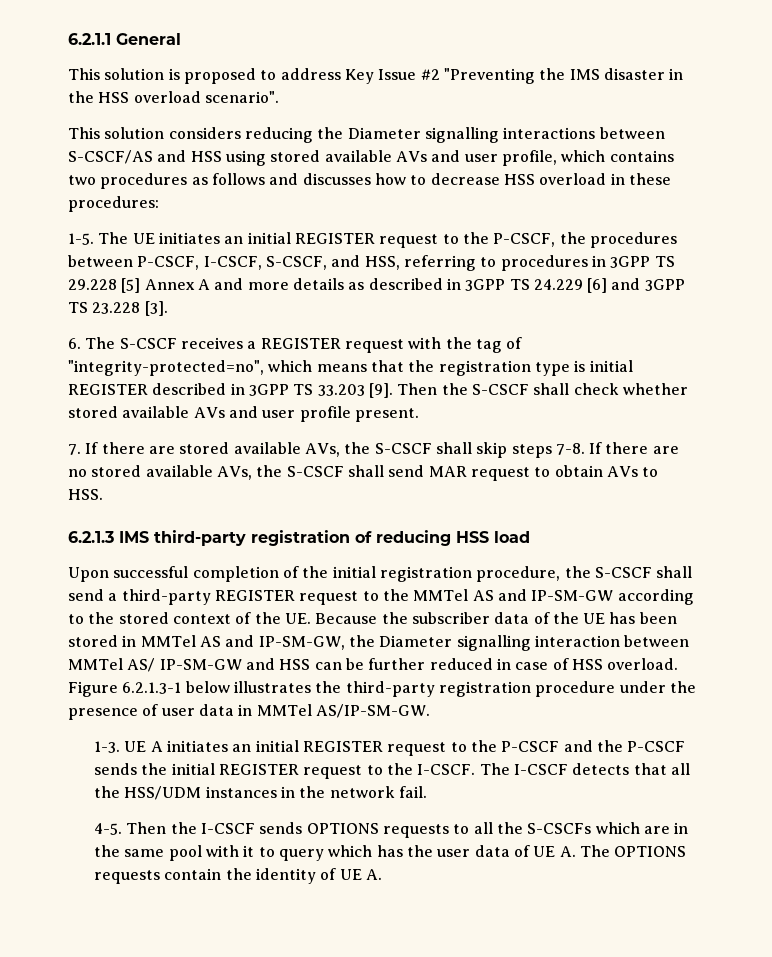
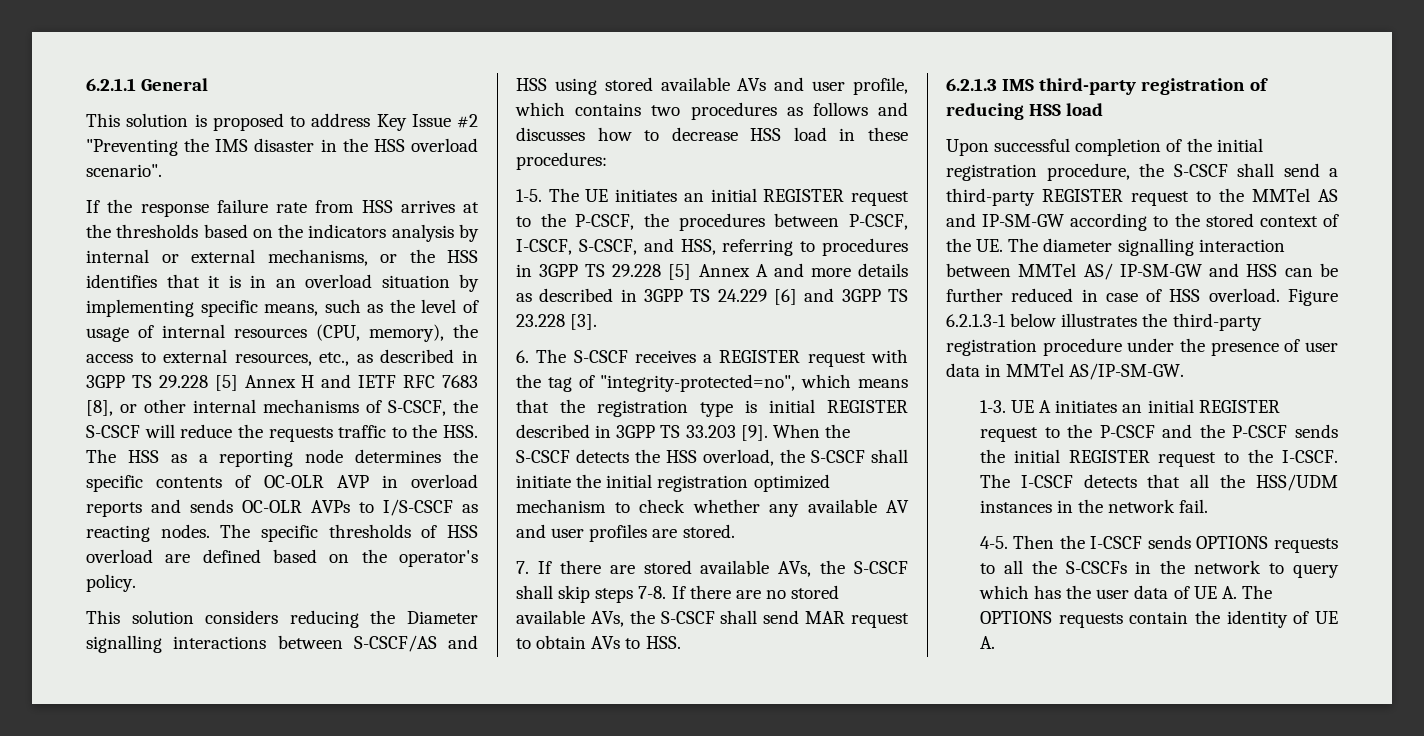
+ If the response failure rate from HSS arrives at the thresholds based on the indicators analysis by internal or external mechanisms, or the HSS identifies that it is in an overload situation by implementing specific means, such as the level of usage of internal resources (CPU, memory), the access to external resources, etc., as described in 3GPP TS 29.228 [5] Annex H and IETF RFC 7683 [8], or other internal mechanisms of S-CSCF, the S-CSCF will reduce the requests traffic to the HSS. The HSS as a reporting node determines the specific contents of OC-OLR AVP in overload reports and sends OC-OLR AVPs to I/S-CSCF as reacting nodes. The specific thresholds of HSS overload are defined based on the operator's policy.
- This solution considers reducing the Diameter signalling interactions between S-CSCF/AS and HSS using stored available AVs and user profile, which contains two procedures as follows and discusses how to decrease HSS overload in these procedures:
+ This solution considers reducing the Diameter signalling interactions between S-CSCF/AS and HSS using stored available AVs and user profile, which contains two procedures as follows and discusses how to decrease HSS load in these procedures:
- Then the S-CSCF shall check whether stored available AVs and user profile present.
+ When the S-CSCF detects the HSS overload, the S-CSCF shall initiate the initial registration optimized mechanism to check whether any available AV and user profiles are stored.
- Upon successful completion of the initial registration procedure, the S-CSCF shall send a third-party REGISTER request to the MMTel AS and IP-SM-GW according to the stored context of the UE. Because the subscriber data of the UE has been stored in MMTel AS and IP-SM-GW, the Diameter signalling interaction between MMTel AS/ IP-SM-GW and HSS can be further reduced in case of HSS overload.
+ Upon successful completion of the initial registration procedure, the S-CSCF shall send a third-party REGISTER request to the MMTel AS and IP-SM-GW according to the stored context of the UE. The diameter signalling interaction between MMTel AS/ IP-SM-GW and HSS can be further reduced in case of HSS overload.
- Then the I-CSCF sends OPTIONS requests to all the S-CSCFs which are in the same pool with it to query which has the user data of UE A. The OPTIONS requests contain the identity of UE A.
+ Then the I-CSCF sends OPTIONS requests to all the S-CSCFs in the network to query which has the user data of UE A. The OPTIONS requests contain the identity of UE A.

